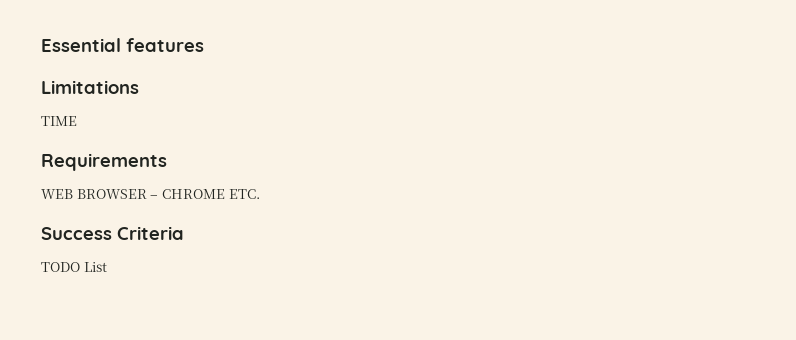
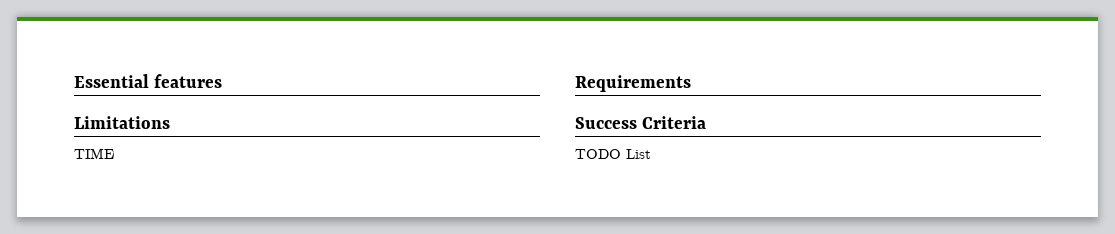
- WEB BROWSER – CHROME ETC.

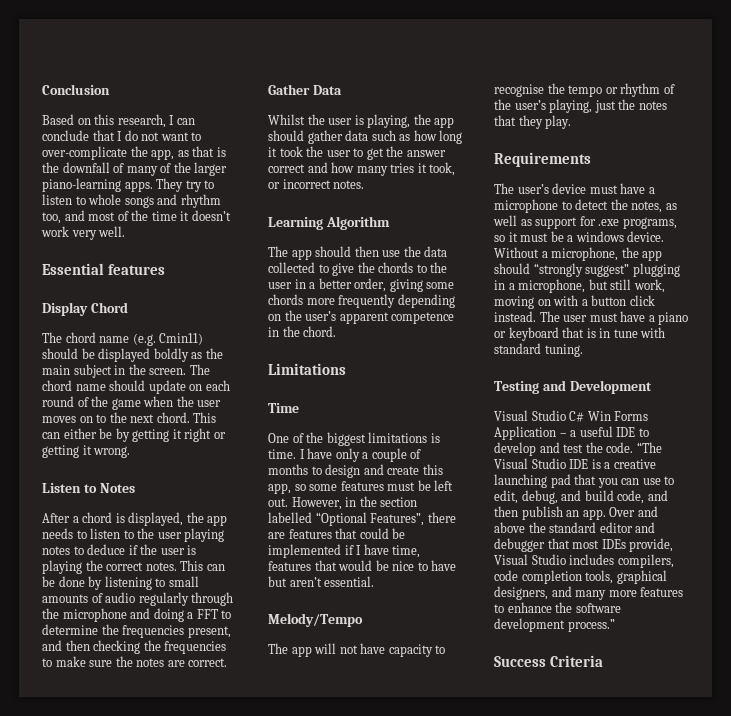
+ Conclusion
+ Based on this research, I can conclude that I do not want to over-complicate the app, as that is the downfall of many of the larger piano-learning apps. They try to listen to whole songs and rhythm too, and most of the time it doesn’t work very well.
  Essential features
+ Display Chord
+ The chord name (e.g. Cmin11) should be displayed boldly as the main subject in the screen. The chord name should update on each round of the game when the user moves on to the next chord. This can either be by getting it right or getting it wrong.
+ Listen to Notes
+ After a chord is displayed, the app needs to listen to the user playing notes to deduce if the user is playing the correct notes. This can be done by listening to small amounts of audio regularly through the microphone and doing a FFT to determine the frequencies present, and then checking the frequencies to make sure the notes are correct.
+ Gather Data
+ Whilst the user is playing, the app should gather data such as how long it took the user to get the answer correct and how many tries it took, or incorrect notes.
+ Learning Algorithm
+ The app should then use the data collected to give the chords to the user in a better order, giving some chords more frequently depending on the user’s apparent competence in the chord.
  Limitations
- TIME
+ Time
+ One of the biggest limitations is time. I have only a couple of months to design and create this app, so some features must be left out. However, in the section labelled “Optional Features”, there are features that could be implemented if I have time, features that would be nice to have but aren’t essential.
+ Melody/Tempo
+ The app will not have capacity to recognise the tempo or rhythm of the user’s playing, just the notes that they play.
  Requirements
+ The user’s device must have a microphone to detect the notes, as well as support for .exe programs, so it must be a windows device. Without a microphone, the app should “strongly suggest” plugging in a microphone, but still work, moving on with a button click instead. The user must have a piano or keyboard that is in tune with standard tuning.
+ Testing and Development
+ Visual Studio C# Win Forms Application – a useful IDE to develop and test the code. “The Visual Studio IDE is a creative launching pad that you can use to edit, debug, and build code, and then publish an app. Over and above the standard editor and debugger that most IDEs provide, Visual Studio includes compilers, code completion tools, graphical designers, and many more features to enhance the software development process.”
- TODO List

